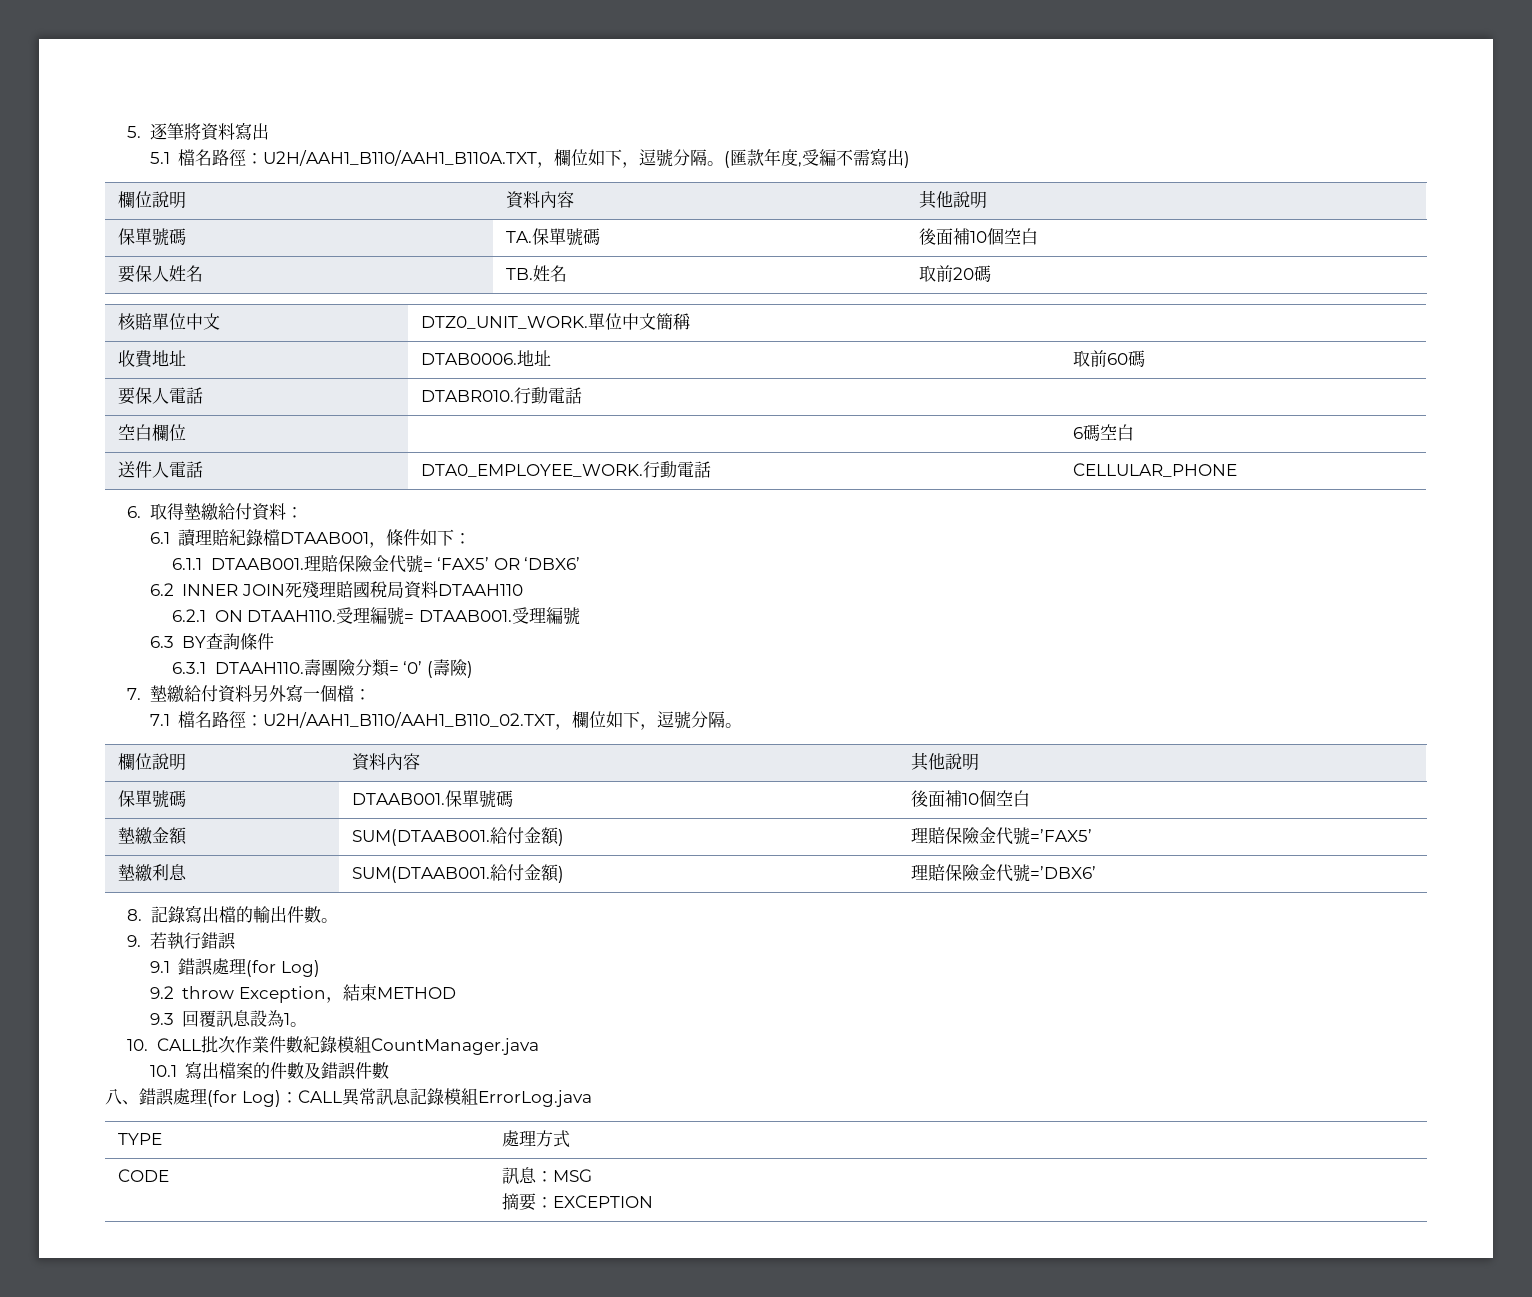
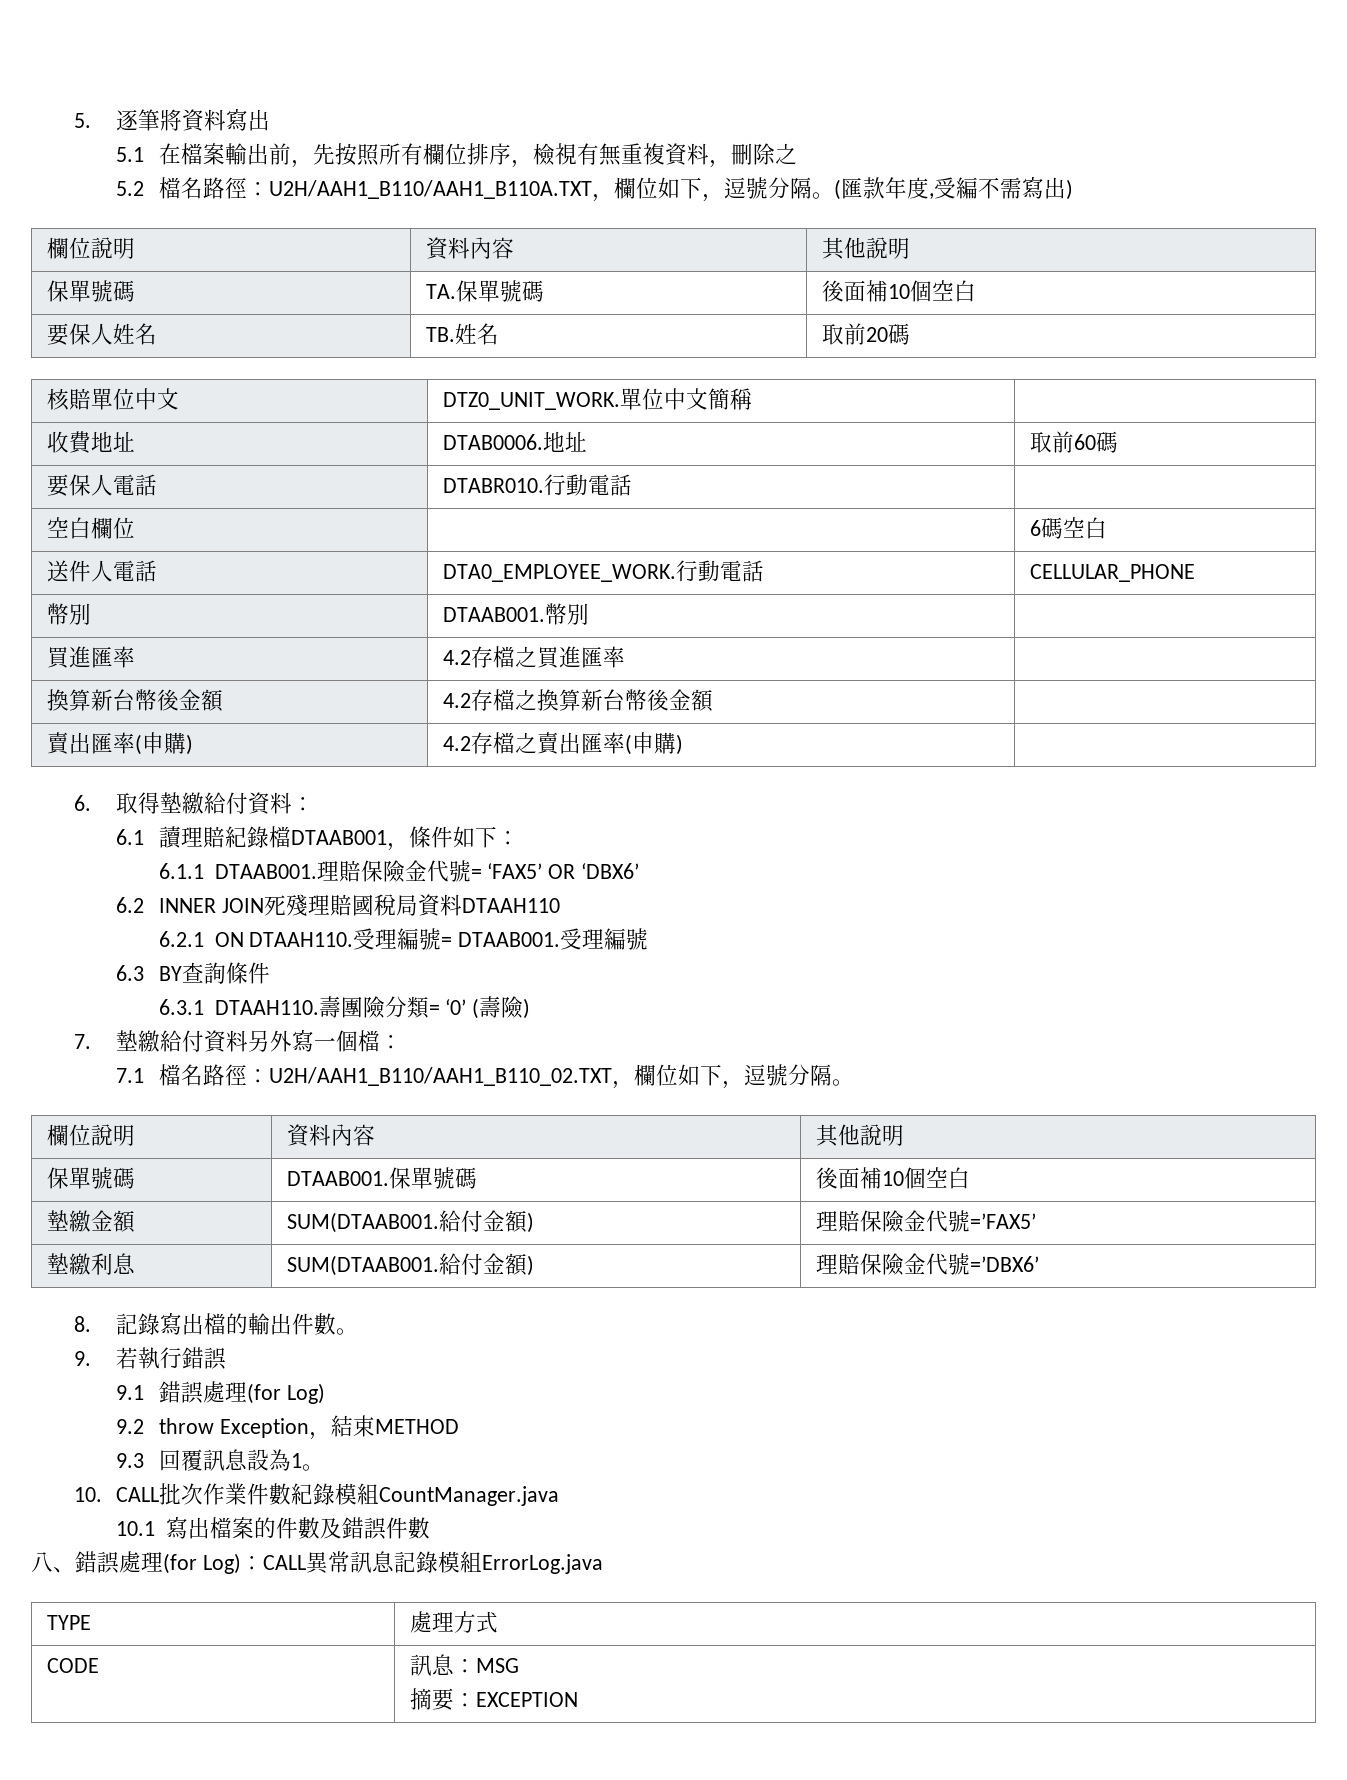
- 5.1檔名路徑：U2H/AAH1_B110/AAH1_B110A.TXT，欄位如下，逗號分隔。
+ 5.1在檔案輸出前，先按照所有欄位排序，檢視有無重複資料，刪除之
+ 5.2檔名路徑：U2H/AAH1_B110/AAH1_B110A.TXT，欄位如下，逗號分隔。
+ 幣別 | DTAAB001.幣別 |
+ 買進匯率 | 4.2存檔之買進匯率 |
+ 換算新台幣後金額 | 4.2存檔之換算新台幣後金額 |
+ 賣出匯率(申購) | 4.2存檔之賣出匯率(申購) |

